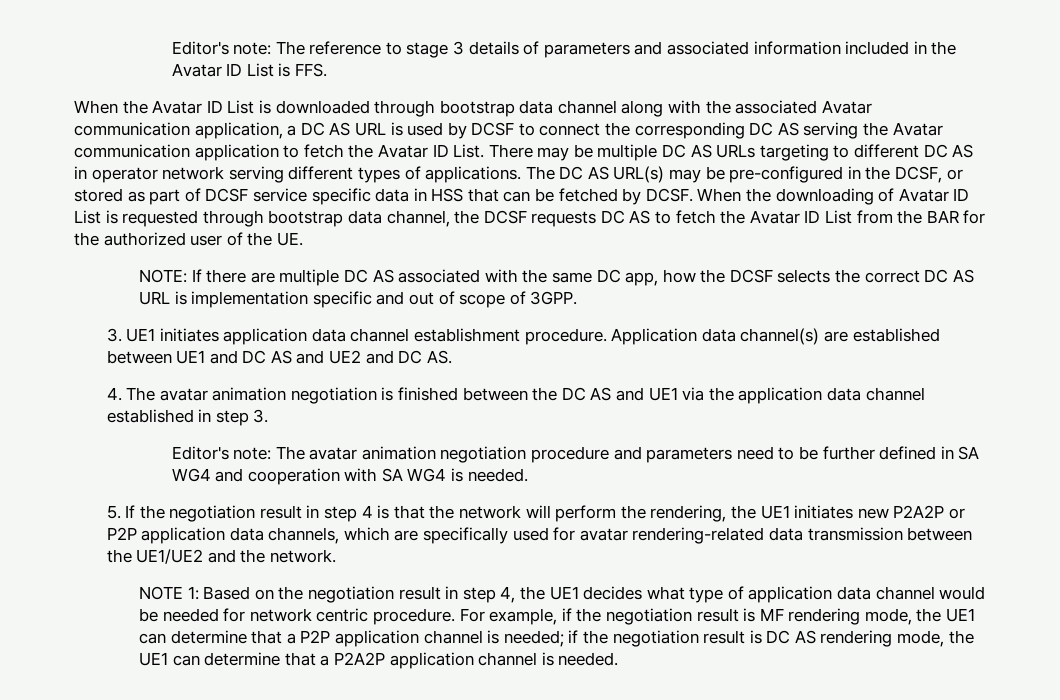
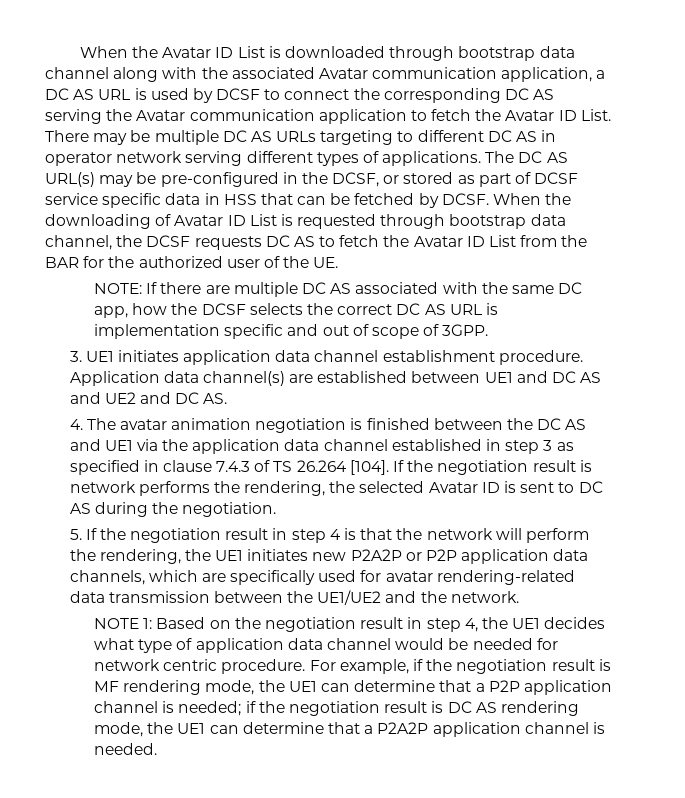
- Editor's note: The reference to stage 3 details of parameters and associated information included in the Avatar ID List is FFS.
- 4. The avatar animation negotiation is finished between the DC AS and UE1 via the application data channel established in step 3.
- Editor's note: The avatar animation negotiation procedure and parameters need to be further defined in SA WG4 and cooperation with SA WG4 is needed.
+ 4. The avatar animation negotiation is finished between the DC AS and UE1 via the application data channel established in step 3 as specified in clause 7.4.3 of TS 26.264 [104]. If the negotiation result is network performs the rendering, the selected Avatar ID is sent to DC AS during the negotiation.

